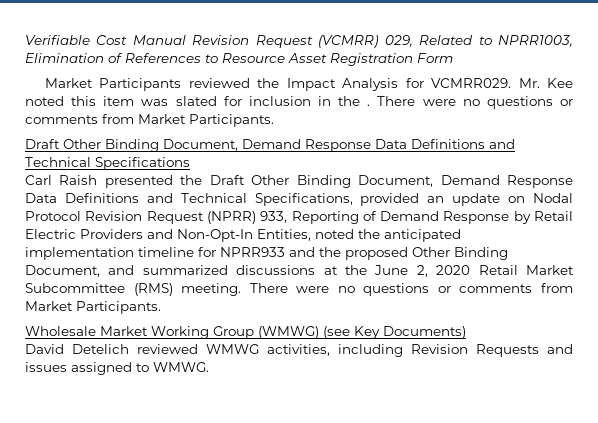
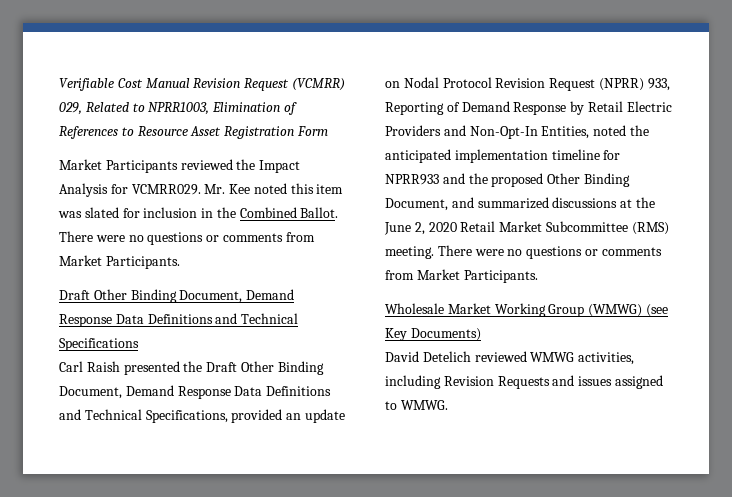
- Mr. Kee noted this item was slated for inclusion in the .
+ Mr. Kee noted this item was slated for inclusion in the Combined Ballot.

